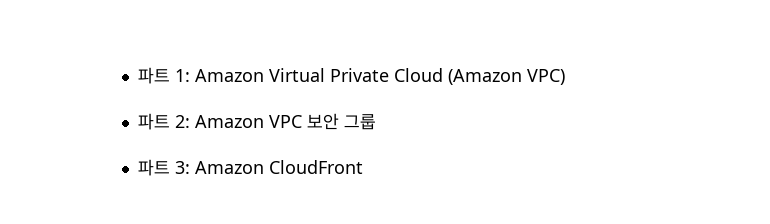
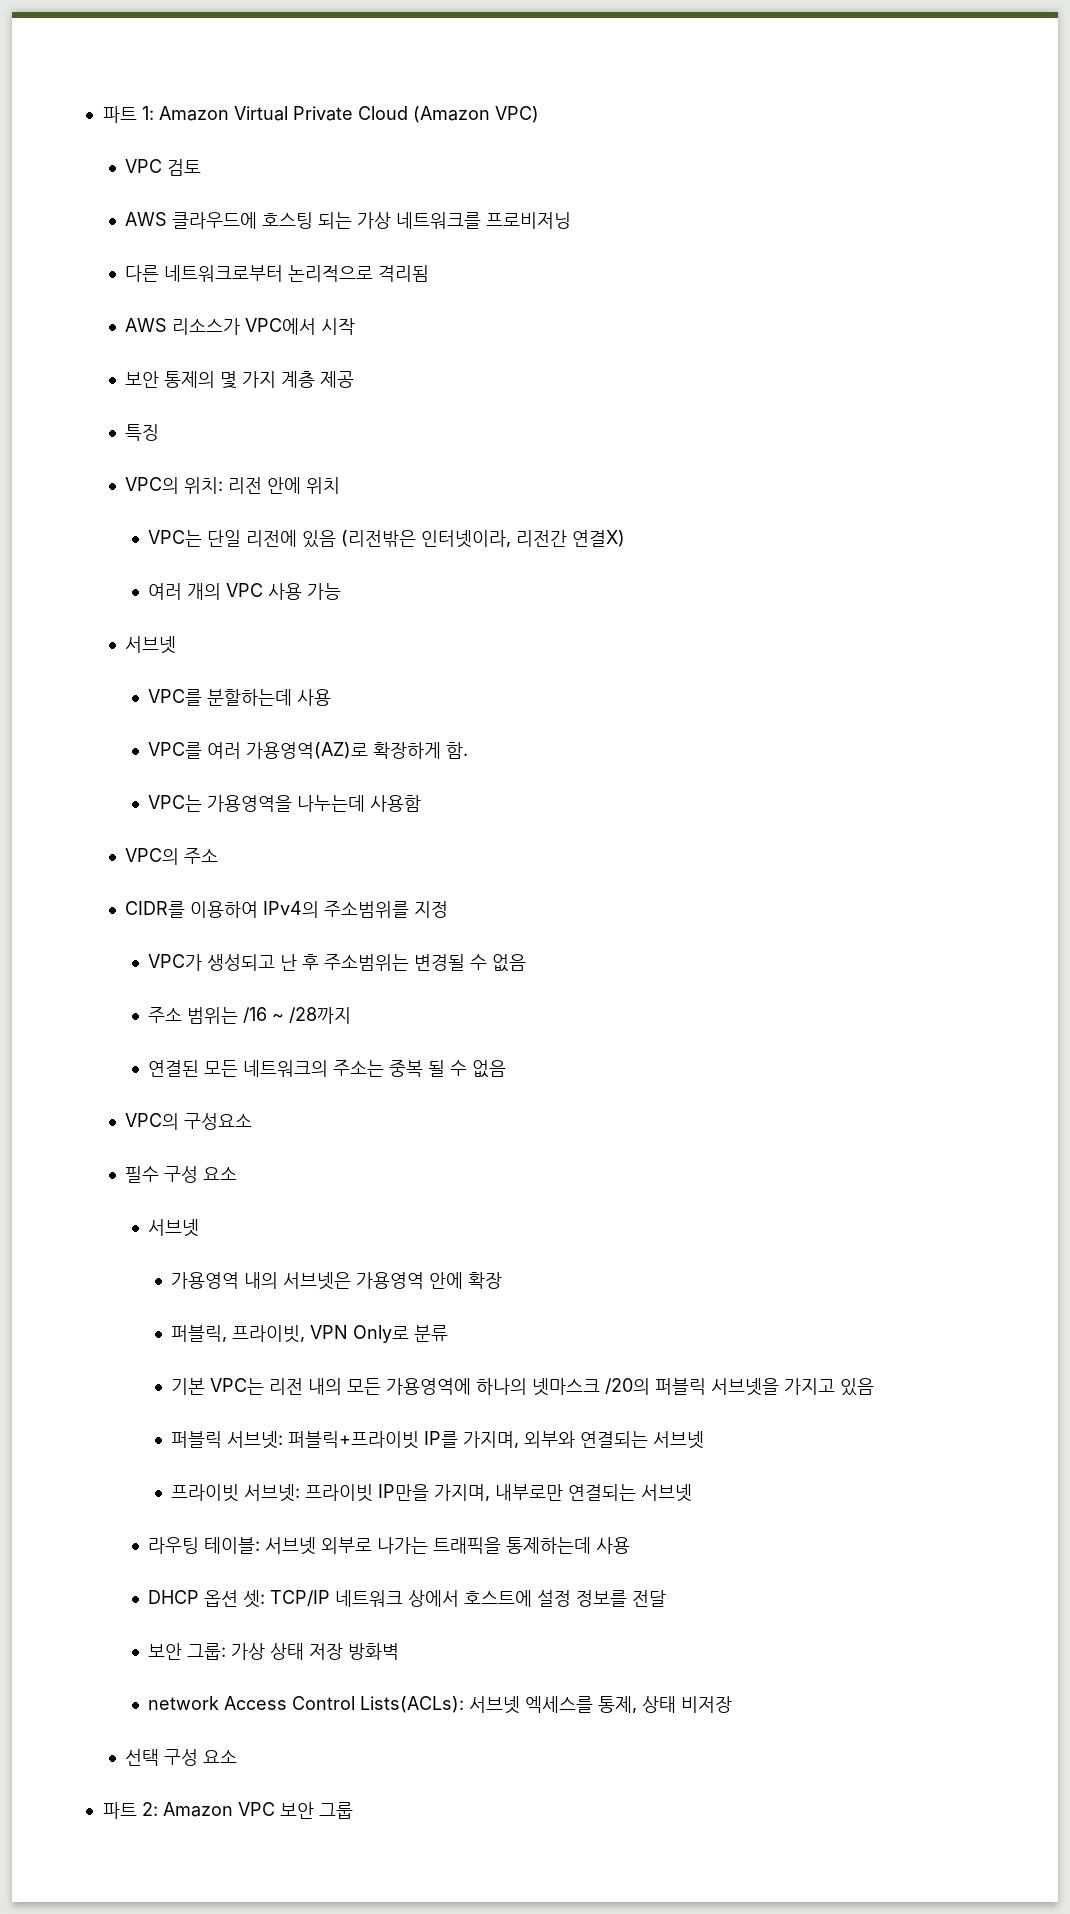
+ VPC 검토
+ AWS 클라우드에 호스팅 되는 가상 네트워크를 프로비저닝
+ 다른 네트워크로부터 논리적으로 격리됨
+ AWS 리소스가 VPC에서 시작
+ 보안 통제의 몇 가지 계층 제공
+ 특징
+ VPC의 위치: 리전 안에 위치
+ VPC는 단일 리전에 있음 (리전밖은 인터넷이라, 리전간 연결X)
+ 여러 개의 VPC 사용 가능
+ 서브넷
+ VPC를 분할하는데 사용
+ VPC를 여러 가용영역(AZ)로 확장하게 함.
+ VPC는 가용영역을 나누는데 사용함
+ VPC의 주소
+ CIDR를 이용하여 IPv4의 주소범위를 지정
+ VPC가 생성되고 난 후 주소범위는 변경될 수 없음
+ 주소 범위는 /16 ~ /28까지
+ 연결된 모든 네트워크의 주소는 중복 될 수 없음
+ VPC의 구성요소
+ 필수 구성 요소
+ 서브넷
+ 가용영역 내의 서브넷은 가용영역 안에 확장
+ 퍼블릭, 프라이빗, VPN Only로 분류
+ 기본 VPC는 리전 내의 모든 가용영역에 하나의 넷마스크 /20의 퍼블릭 서브넷을 가지고 있음
+ 퍼블릭 서브넷: 퍼블릭+프라이빗 IP를 가지며, 외부와 연결되는 서브넷
+ 프라이빗 서브넷: 프라이빗 IP만을 가지며, 내부로만 연결되는 서브넷
+ 라우팅 테이블: 서브넷 외부로 나가는 트래픽을 통제하는데 사용
+ DHCP 옵션 셋: TCP/IP 네트워크 상에서 호스트에 설정 정보를 전달
+ 보안 그룹: 가상 상태 저장 방화벽
+ network Access Control Lists(ACLs): 서브넷 엑세스를 통제, 상태 비저장
+ 선택 구성 요소
- 파트 3: Amazon CloudFront

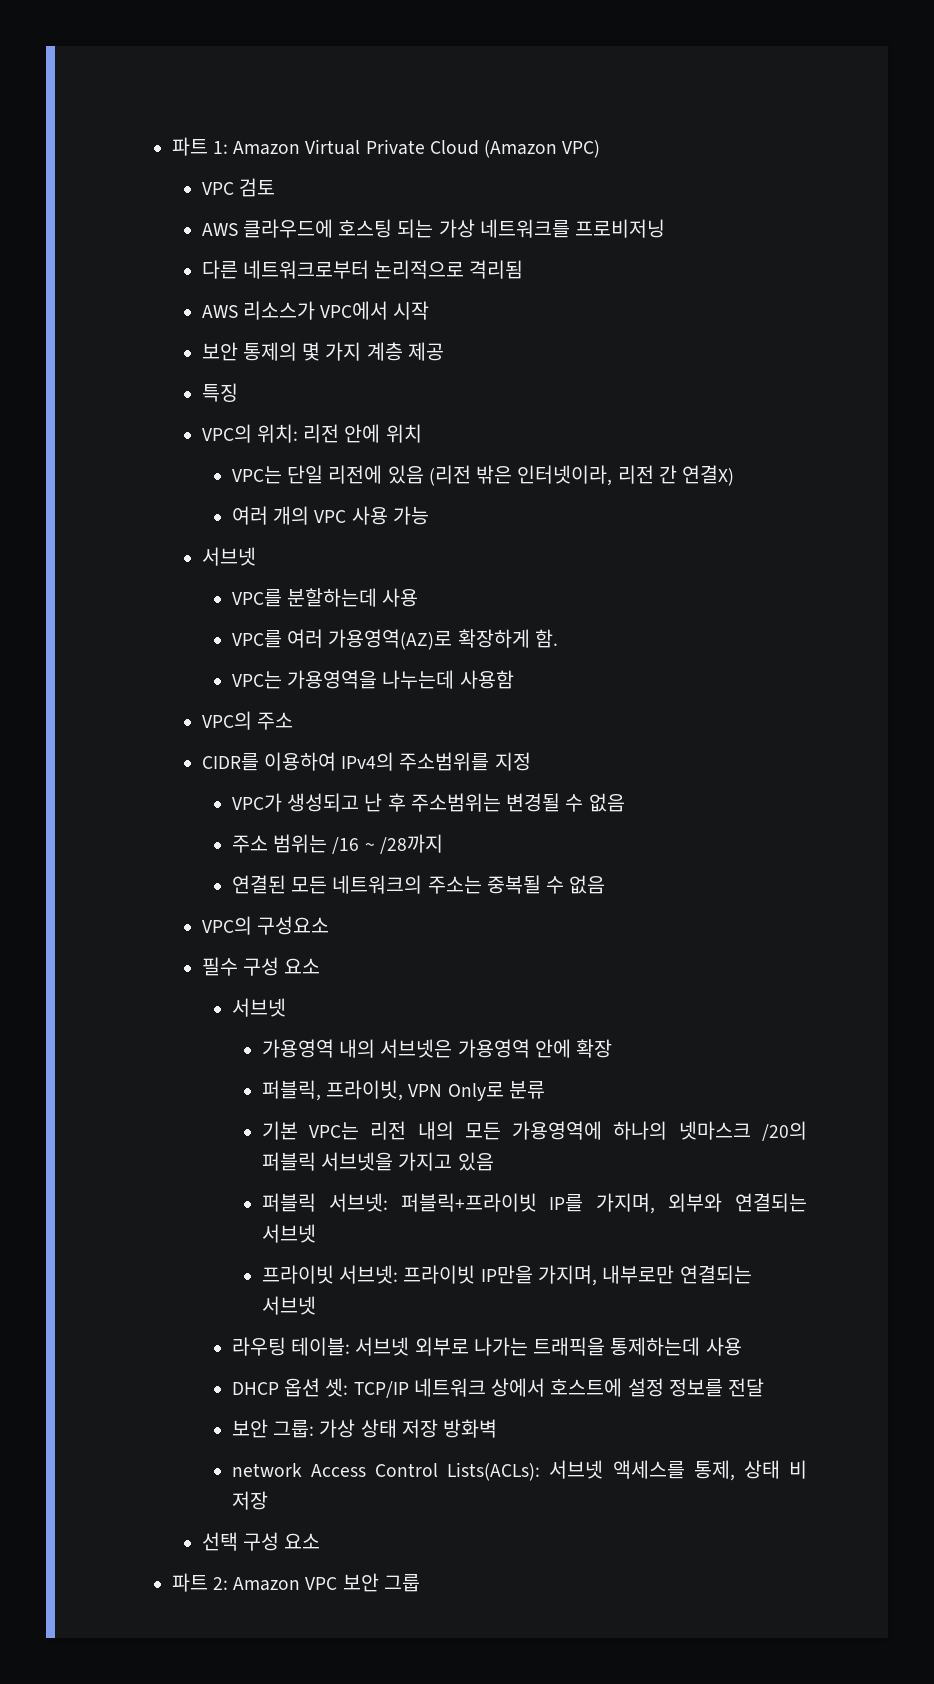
- VPC는 단일 리전에 있음 (리전밖은 인터넷이라, 리전간 연결X)
+ VPC는 단일 리전에 있음 (리전 밖은 인터넷이라, 리전 간 연결X)
- 연결된 모든 네트워크의 주소는 중복 될 수 없음
+ 연결된 모든 네트워크의 주소는 중복될 수 없음
- network Access Control Lists(ACLs): 서브넷 엑세스를 통제, 상태 비저장
+ network Access Control Lists(ACLs): 서브넷 액세스를 통제, 상태 비 저장

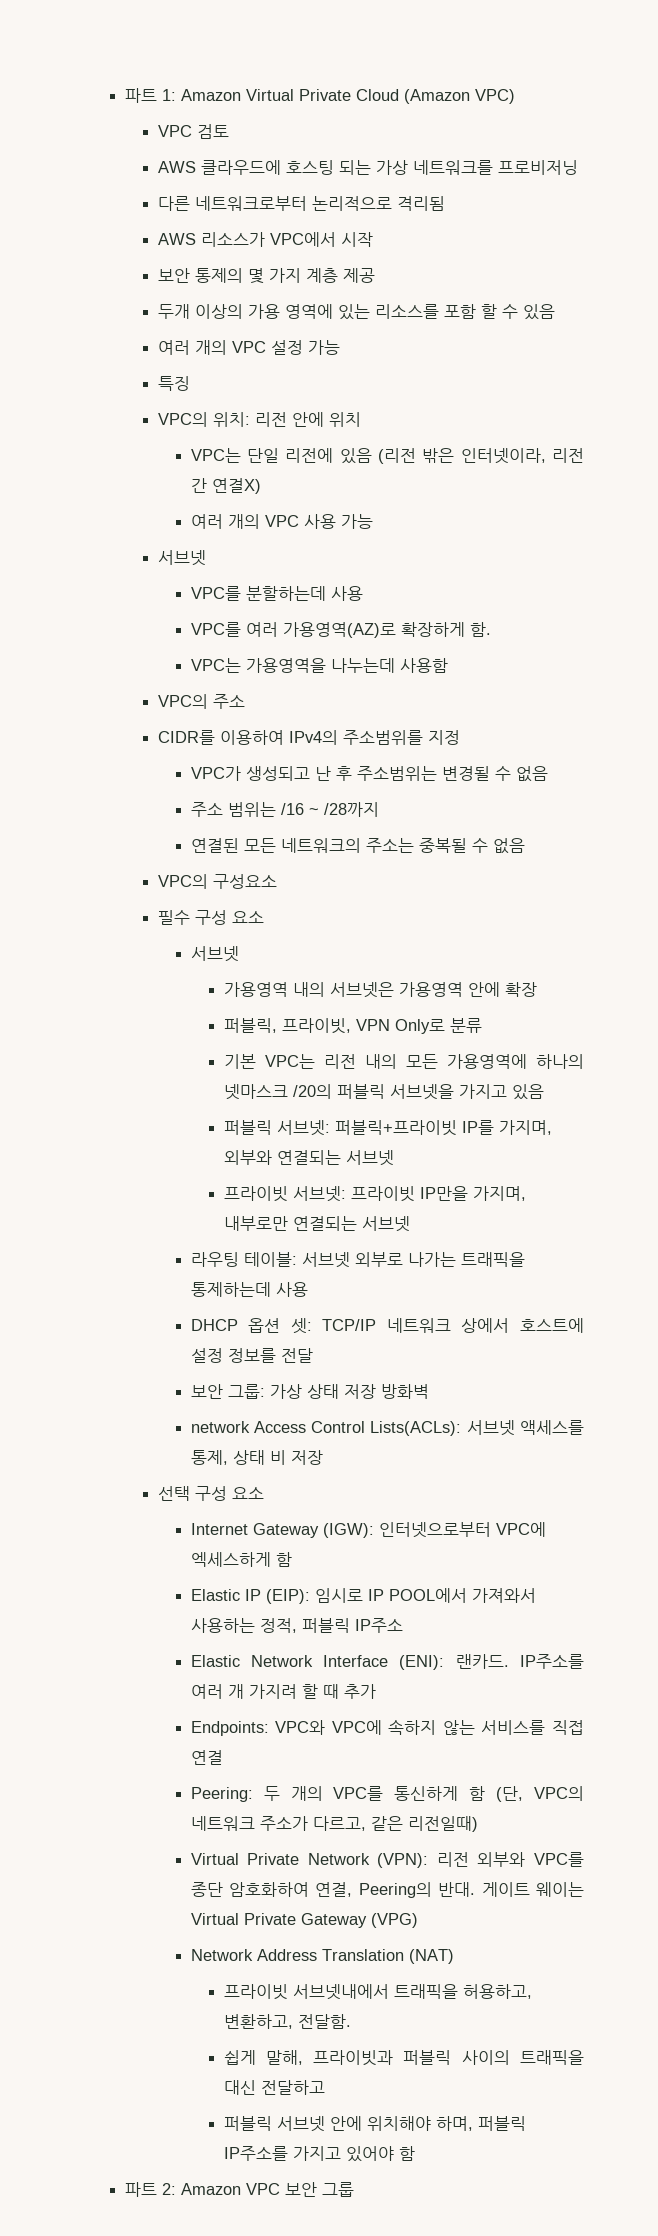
+ 두개 이상의 가용 영역에 있는 리소스를 포함 할 수 있음
+ 여러 개의 VPC 설정 가능
+ Internet Gateway (IGW): 인터넷으로부터 VPC에 엑세스하게 함
+ Elastic IP (EIP): 임시로 IP POOL에서 가져와서 사용하는 정적, 퍼블릭 IP주소
+ Elastic Network Interface (ENI): 랜카드. IP주소를 여러 개 가지려 할 때 추가
+ Endpoints: VPC와 VPC에 속하지 않는 서비스를 직접 연결
+ Peering: 두 개의 VPC를 통신하게 함 (단, VPC의 네트워크 주소가 다르고, 같은 리전일때)
+ Virtual Private Network (VPN): 리전 외부와 VPC를 종단 암호화하여 연결, Peering의 반대. 게이트 웨이는 Virtual Private Gateway (VPG)
+ Network Address Translation (NAT)
+ 프라이빗 서브넷내에서 트래픽을 허용하고, 변환하고, 전달함.
+ 쉽게 말해, 프라이빗과 퍼블릭 사이의 트래픽을 대신 전달하고
+ 퍼블릭 서브넷 안에 위치해야 하며, 퍼블릭 IP주소를 가지고 있어야 함

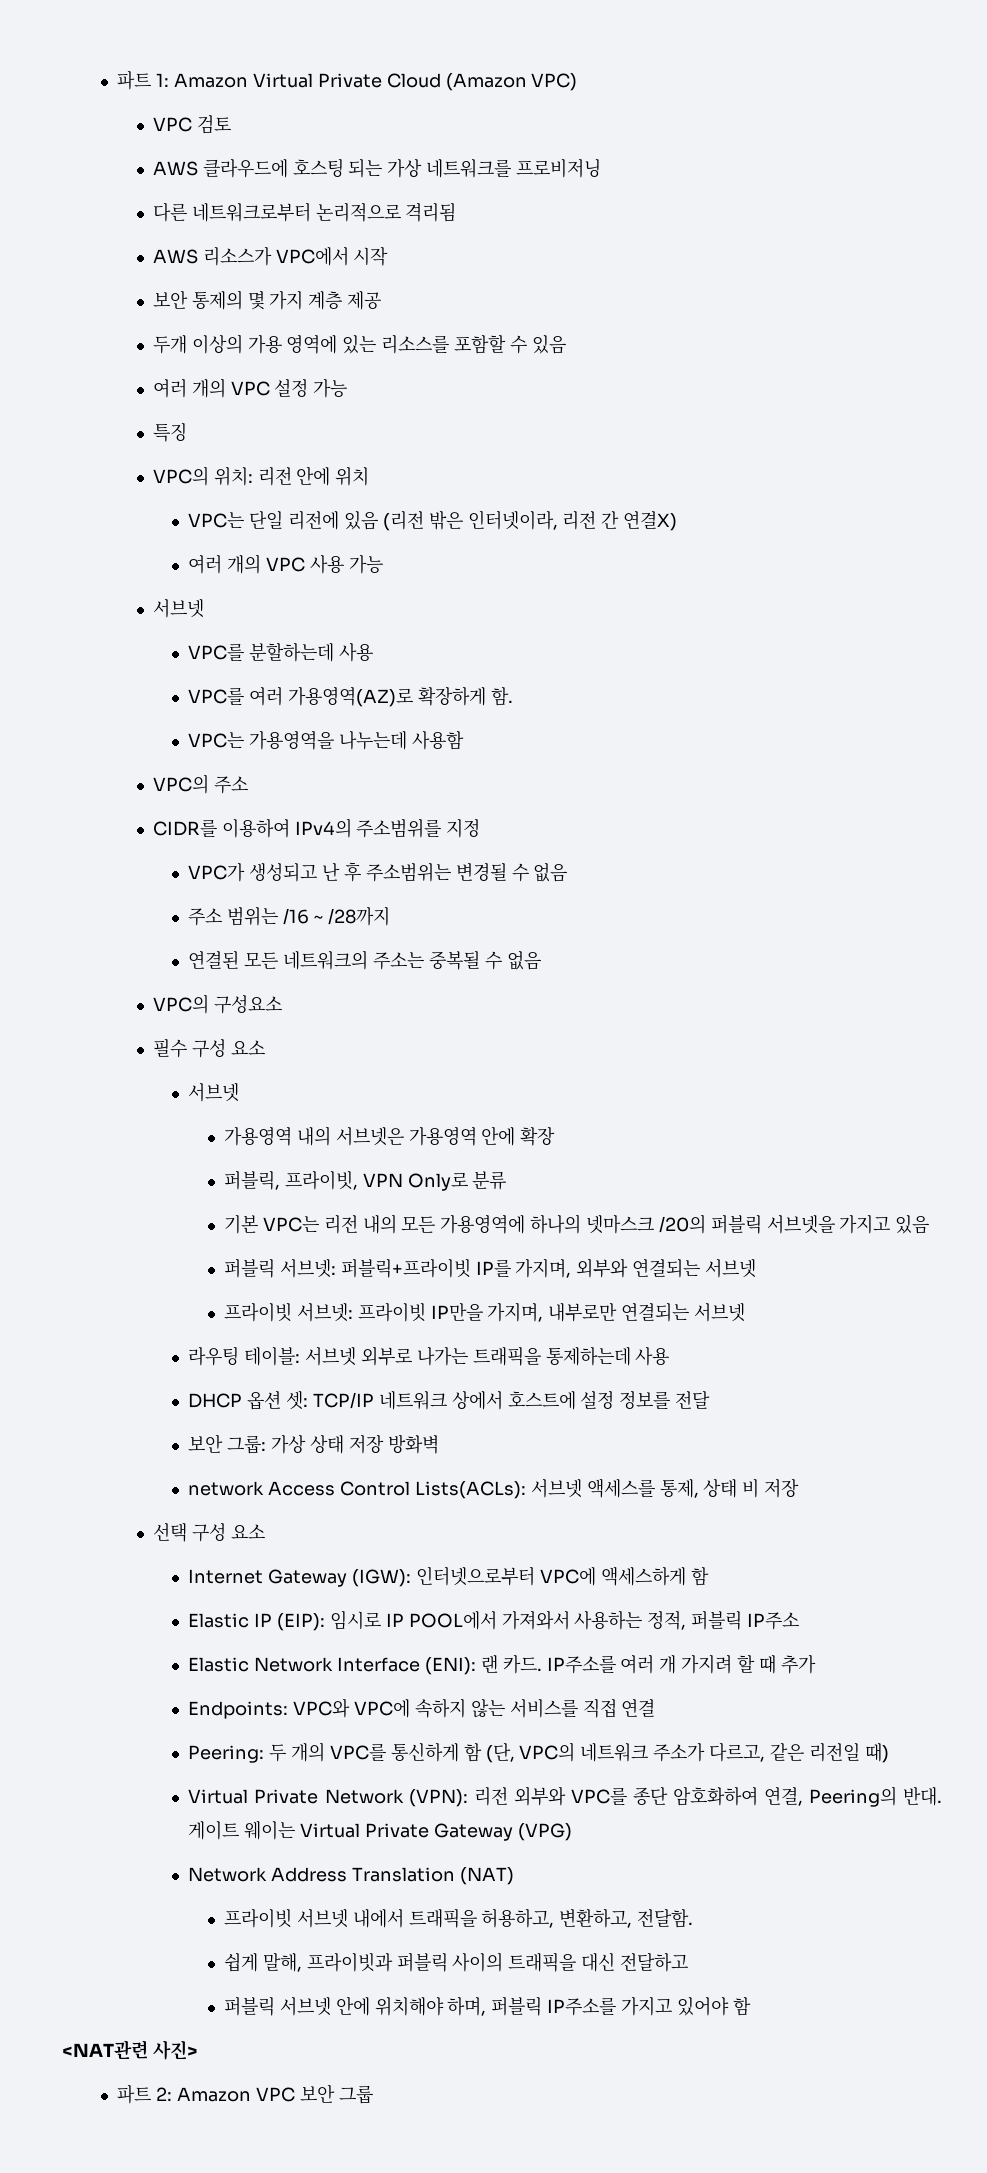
- 두개 이상의 가용 영역에 있는 리소스를 포함 할 수 있음
+ 두개 이상의 가용 영역에 있는 리소스를 포함할 수 있음
- Internet Gateway (IGW): 인터넷으로부터 VPC에 엑세스하게 함
+ Internet Gateway (IGW): 인터넷으로부터 VPC에 액세스하게 함
- Elastic Network Interface (ENI): 랜카드.
+ Elastic Network Interface (ENI): 랜 카드.
- Peering: 두 개의 VPC를 통신하게 함 (단, VPC의 네트워크 주소가 다르고, 같은 리전일때)
+ Peering: 두 개의 VPC를 통신하게 함 (단, VPC의 네트워크 주소가 다르고, 같은 리전일 때)
- 프라이빗 서브넷내에서 트래픽을 허용하고, 변환하고, 전달함.
+ 프라이빗 서브넷 내에서 트래픽을 허용하고, 변환하고, 전달함.
+ <NAT관련 사진>

